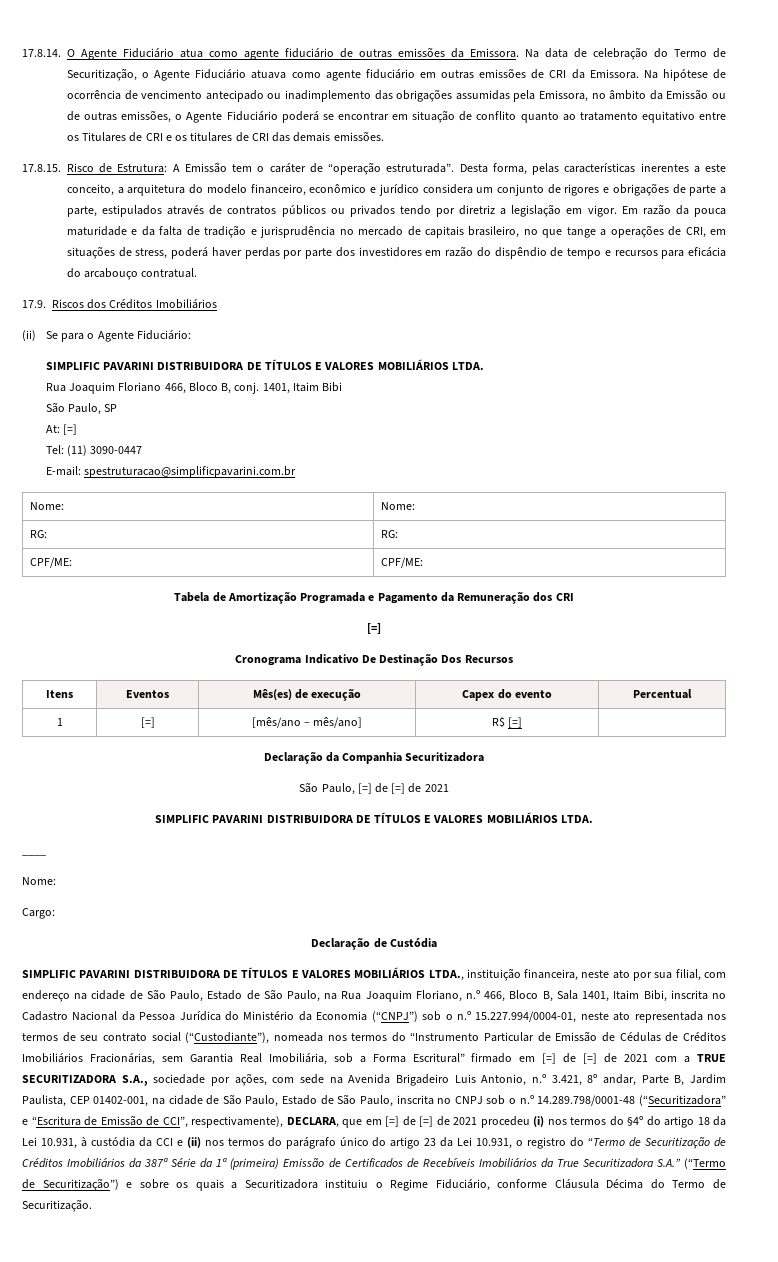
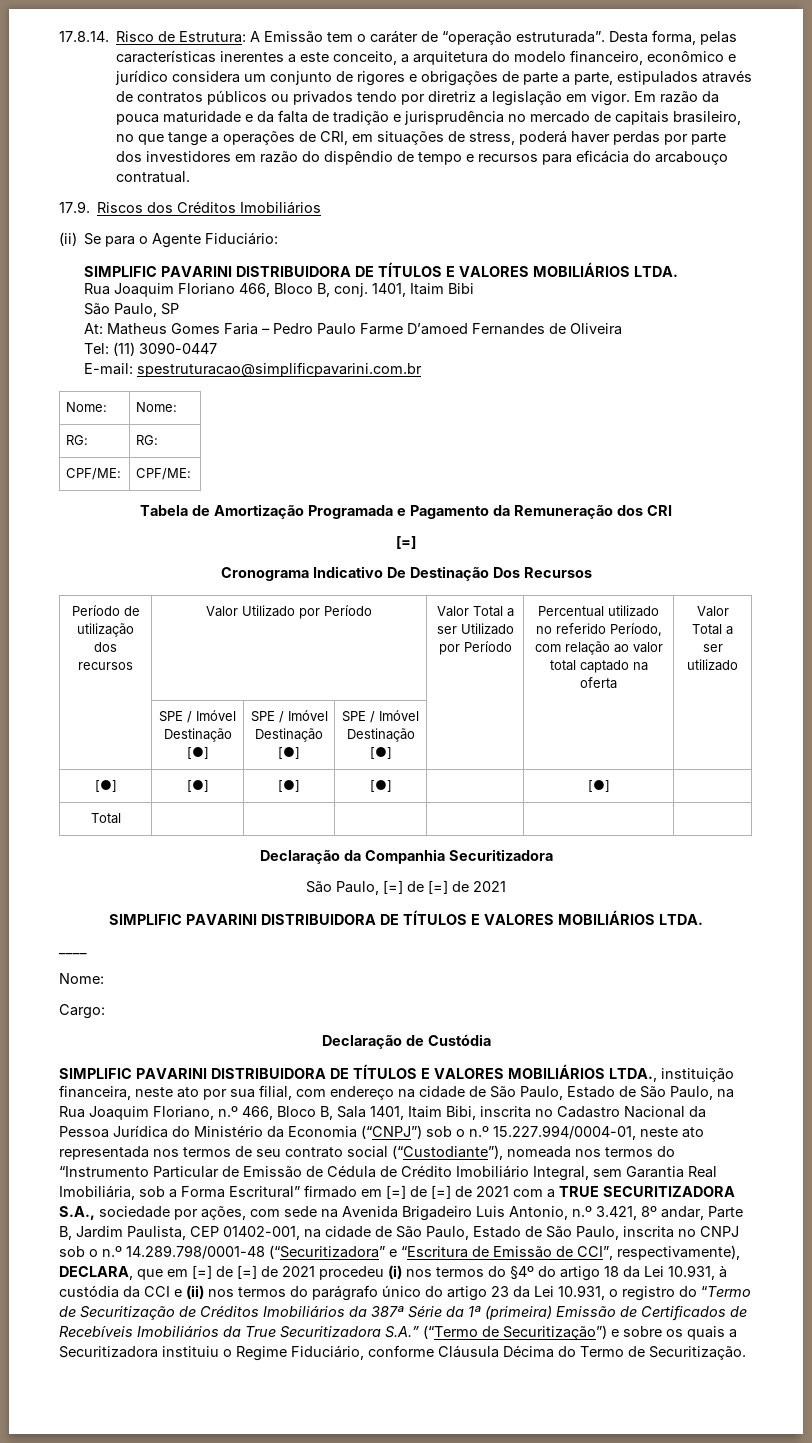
- 17.8.14. O Agente Fiduciário atua como agente fiduciário de outras emissões da Emissora. Na data de celebração do Termo de Securitização, o Agente Fiduciário atuava como agente fiduciário em outras emissões de CRI da Emissora. Na hipótese de ocorrência de vencimento antecipado ou inadimplemento das obrigações assumidas pela Emissora, no âmbito da Emissão ou de outras emissões, o Agente Fiduciário poderá se encontrar em situação de conflito quanto ao tratamento equitativo entre os Titulares de CRI e os titulares de CRI das demais emissões.
- 17.8.15. Risco de Estrutura: A Emissão tem o caráter de “operação estruturada”.
+ 17.8.14. Risco de Estrutura: A Emissão tem o caráter de “operação estruturada”.
- At: [=]
+ At: Matheus Gomes Faria – Pedro Paulo Farme D’amoed Fernandes de Oliveira
- Itens | Eventos | Mês(es) de execução | Capex do evento | Percentual
- 1 | [=] | [mês/ano – mês/ano] | R$ [=] |
+ Período de utilização dos recursos | Valor Utilizado por Período | Valor Total a ser Utilizado por Período | Percentual utilizado no referido Período, com relação ao valor total captado na oferta | Valor Total a ser utilizado
+ | SPE / Imóvel Destinação [●] | SPE / Imóvel Destinação [●] | SPE / Imóvel Destinação [●] | | |
+ [●] | [●] | [●] | [●] | | [●] |
+ Total | | | | | |
- SIMPLIFIC PAVARINI DISTRIBUIDORA DE TÍTULOS E VALORES MOBILIÁRIOS LTDA., instituição financeira, neste ato por sua filial, com endereço na cidade de São Paulo, Estado de São Paulo, na Rua Joaquim Floriano, n.º 466, Bloco B, Sala 1401, Itaim Bibi, inscrita no Cadastro Nacional da Pessoa Jurídica do Ministério da Economia (“CNPJ”) sob o n.º 15.227.994/0004-01, neste ato representada nos termos de seu contrato social (“Custodiante”), nomeada nos termos do “Instrumento Particular de Emissão de Cédulas de Créditos Imobiliários Fracionárias, sem Garantia Real Imobiliária, sob a Forma Escritural” firmado em [=] de [=] de 2021 com a TRUE SECURITIZADORA S.A., sociedade por ações, com sede na Avenida Brigadeiro Luis Antonio, n.º 3.421, 8º andar, Parte B, Jardim Paulista, CEP 01402-001, na cidade de São Paulo, Estado de São Paulo, inscrita no CNPJ sob o n.º 14.289.798/0001-48 (“Securitizadora” e “Escritura de Emissão de CCI”, respectivamente), DECLARA, que em [=] de [=] de 2021 procedeu (i) nos termos do §4º do artigo 18 da Lei 10.931, à custódia da CCI e (ii) nos termos do parágrafo único do artigo 23 da Lei 10.931, o registro do “Termo de Securitização de Créditos Imobiliários da 387ª Série da 1ª (primeira) Emissão de Certificados de Recebíveis Imobiliários da True Securitizadora S.A.” (“Termo de Securitização”) e sobre os quais a Securitizadora instituiu o Regime Fiduciário, conforme Cláusula Décima do Termo de Securitização.
+ SIMPLIFIC PAVARINI DISTRIBUIDORA DE TÍTULOS E VALORES MOBILIÁRIOS LTDA., instituição financeira, neste ato por sua filial, com endereço na cidade de São Paulo, Estado de São Paulo, na Rua Joaquim Floriano, n.º 466, Bloco B, Sala 1401, Itaim Bibi, inscrita no Cadastro Nacional da Pessoa Jurídica do Ministério da Economia (“CNPJ”) sob o n.º 15.227.994/0004-01, neste ato representada nos termos de seu contrato social (“Custodiante”), nomeada nos termos do “Instrumento Particular de Emissão de Cédula de Crédito Imobiliário Integral, sem Garantia Real Imobiliária, sob a Forma Escritural” firmado em [=] de [=] de 2021 com a TRUE SECURITIZADORA S.A., sociedade por ações, com sede na Avenida Brigadeiro Luis Antonio, n.º 3.421, 8º andar, Parte B, Jardim Paulista, CEP 01402-001, na cidade de São Paulo, Estado de São Paulo, inscrita no CNPJ sob o n.º 14.289.798/0001-48 (“Securitizadora” e “Escritura de Emissão de CCI”, respectivamente), DECLARA, que em [=] de [=] de 2021 procedeu (i) nos termos do §4º do artigo 18 da Lei 10.931, à custódia da CCI e (ii) nos termos do parágrafo único do artigo 23 da Lei 10.931, o registro do “Termo de Securitização de Créditos Imobiliários da 387ª Série da 1ª (primeira) Emissão de Certificados de Recebíveis Imobiliários da True Securitizadora S.A.” (“Termo de Securitização”) e sobre os quais a Securitizadora instituiu o Regime Fiduciário, conforme Cláusula Décima do Termo de Securitização.

